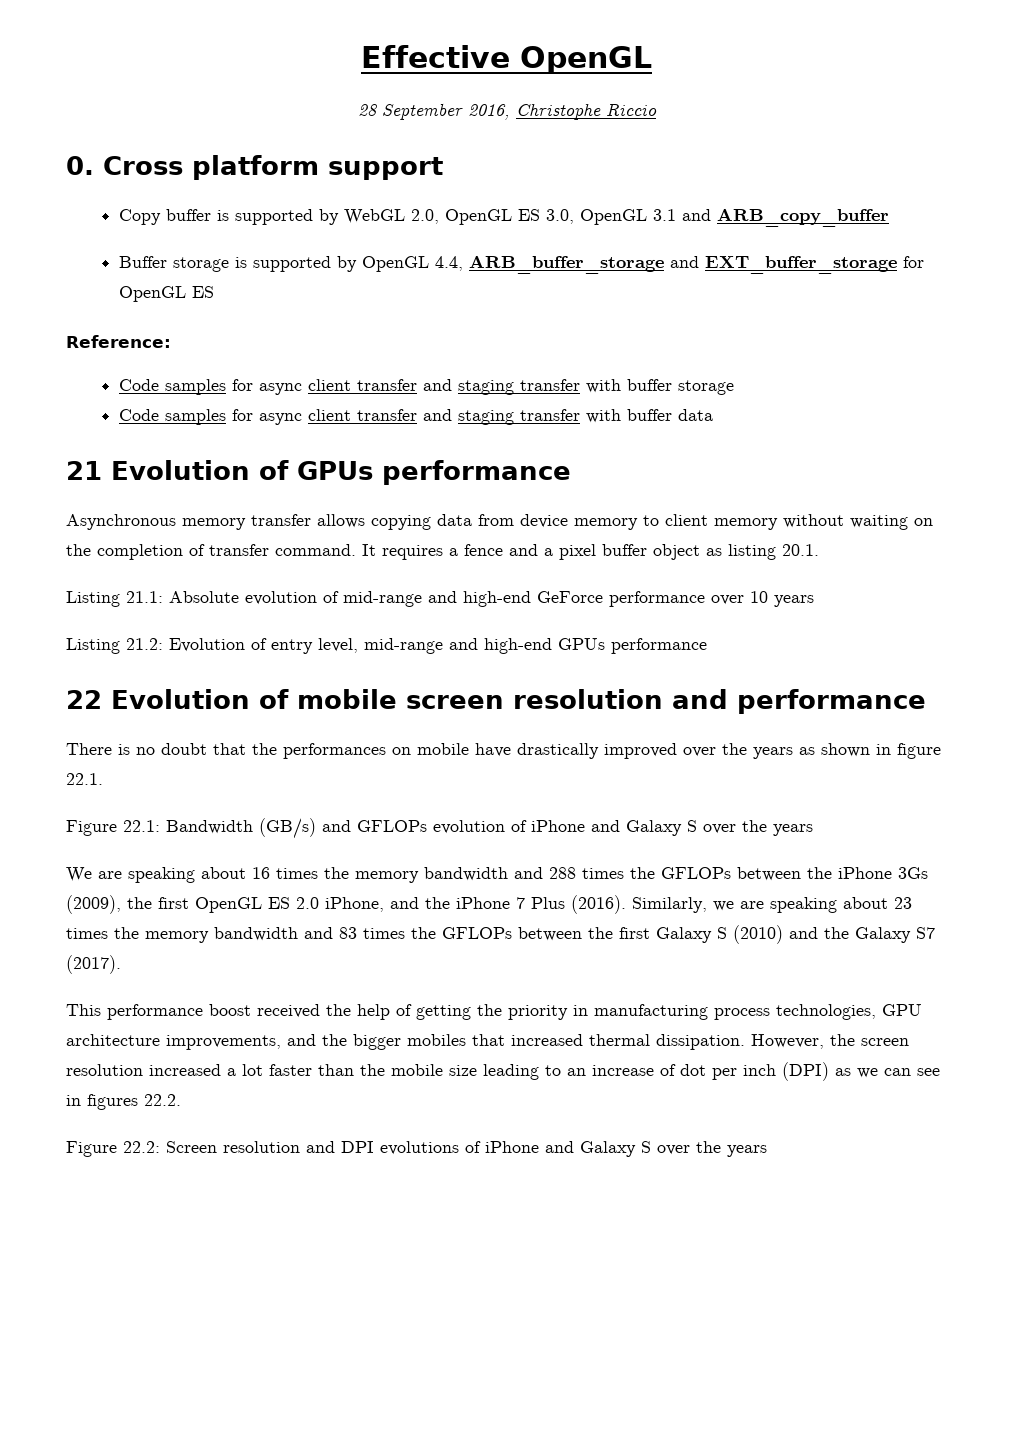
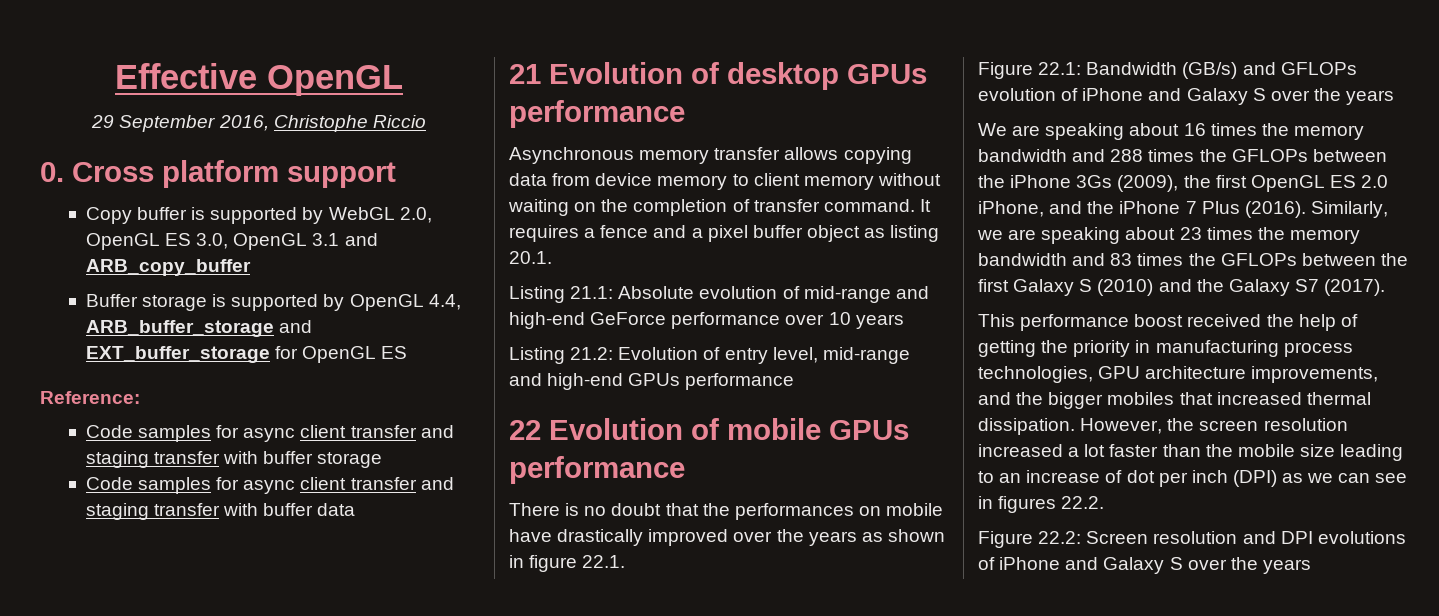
- 28 September 2016, Christophe Riccio
+ 29 September 2016, Christophe Riccio
- 21 Evolution of GPUs performance
+ 21 Evolution of desktop GPUs performance
- 22 Evolution of mobile screen resolution and performance
+ 22 Evolution of mobile GPUs performance

